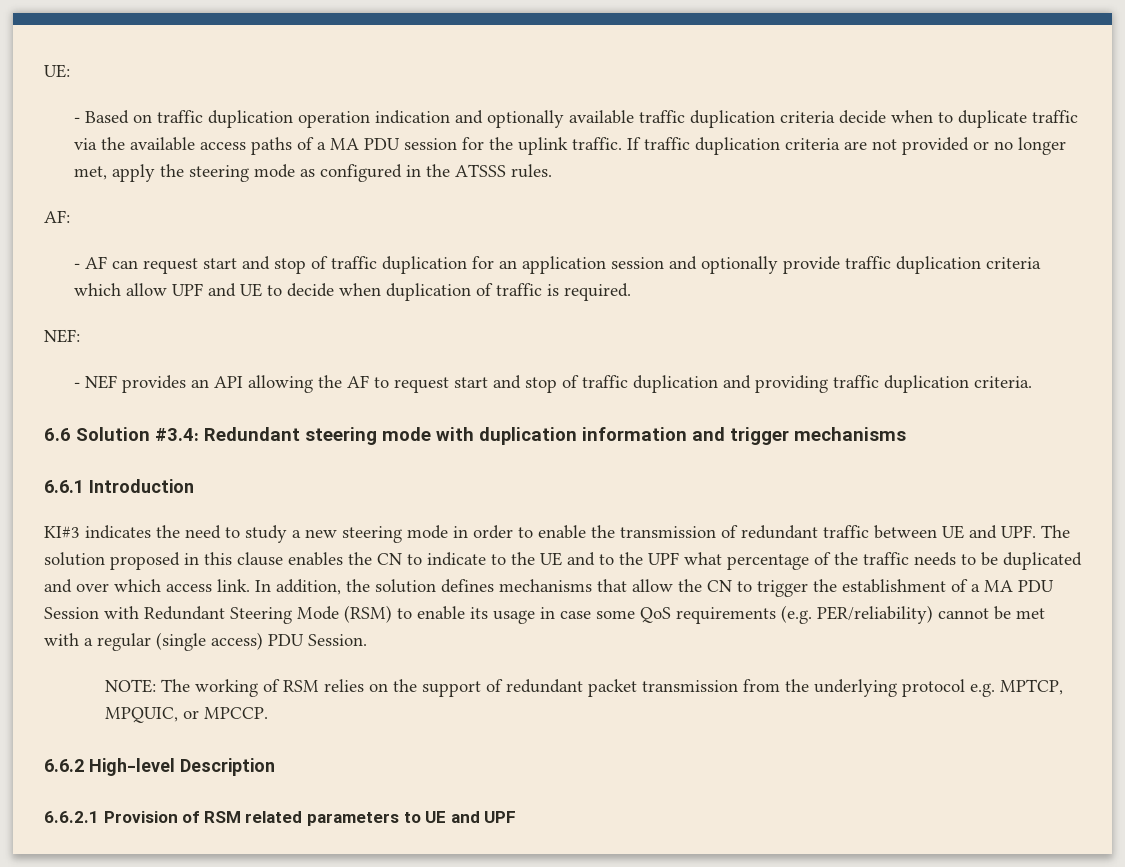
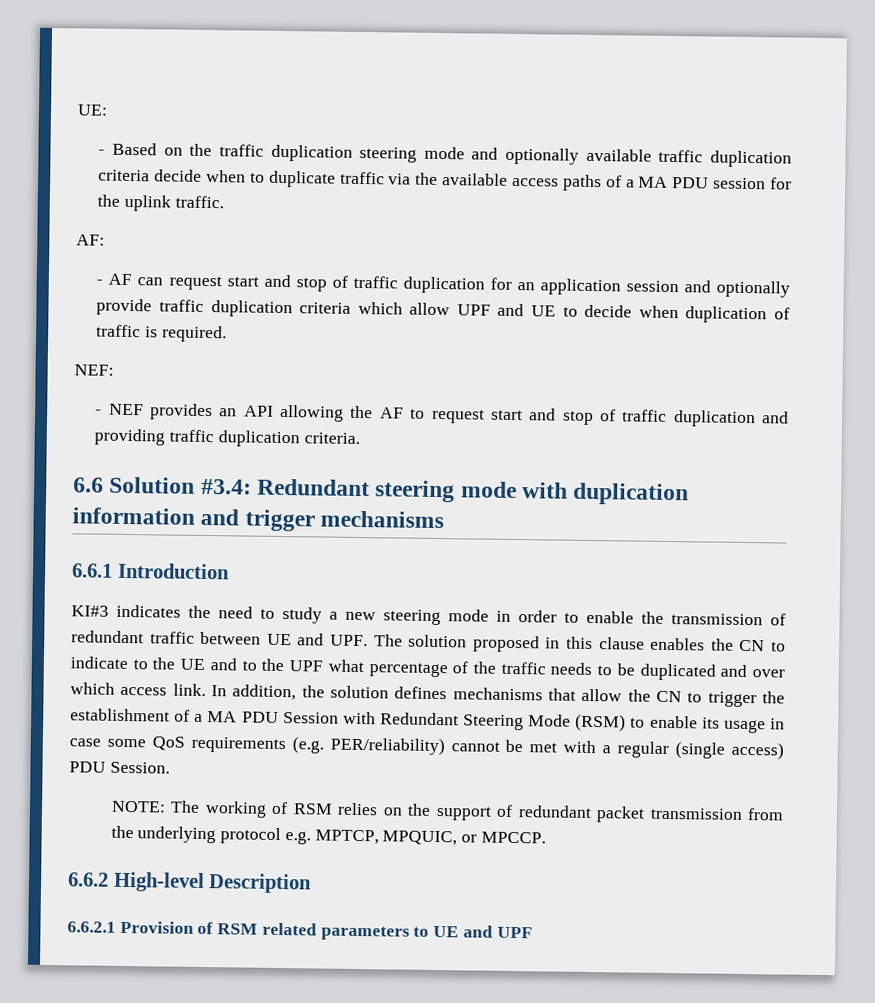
- - Based on traffic duplication operation indication and optionally available traffic duplication criteria decide when to duplicate traffic via the available access paths of a MA PDU session for the uplink traffic. If traffic duplication criteria are not provided or no longer met, apply the steering mode as configured in the ATSSS rules.
+ - Based on the traffic duplication steering mode and optionally available traffic duplication criteria decide when to duplicate traffic via the available access paths of a MA PDU session for the uplink traffic.

